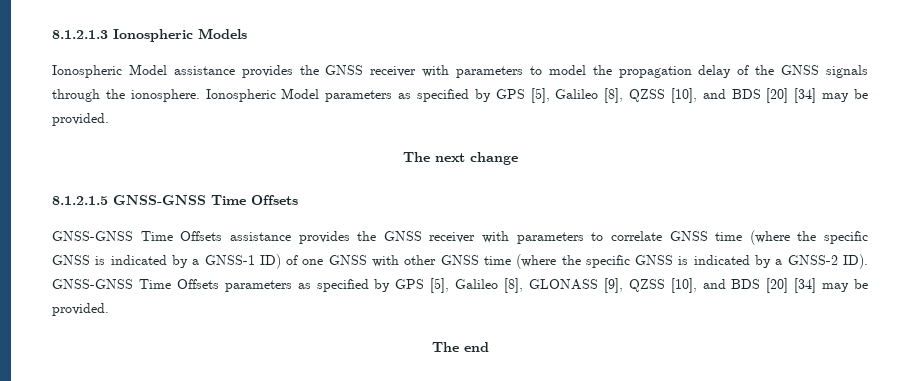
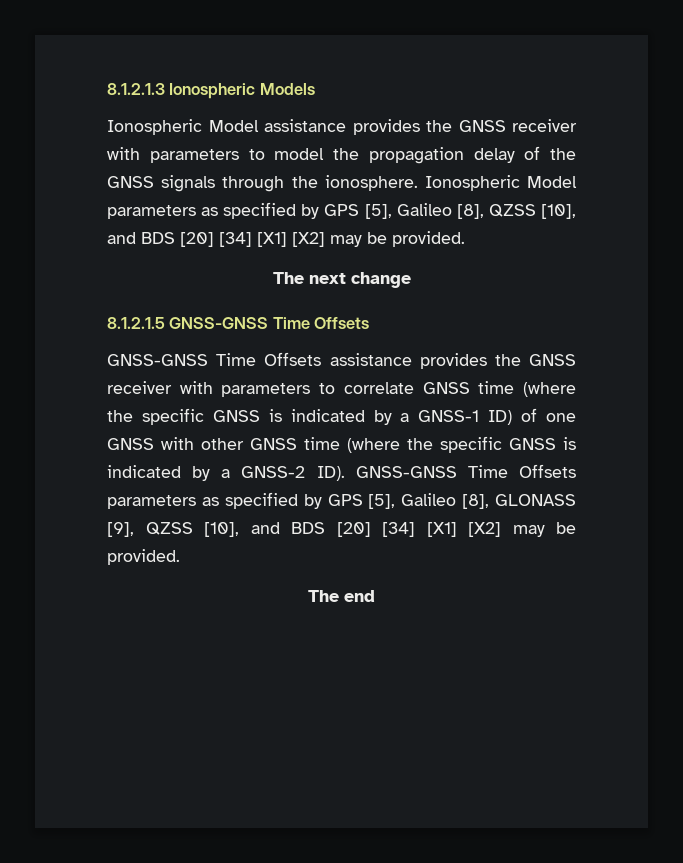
- Ionospheric Model parameters as specified by GPS [5], Galileo [8], QZSS [10], and BDS [20] [34] may be provided.
+ Ionospheric Model parameters as specified by GPS [5], Galileo [8], QZSS [10], and BDS [20] [34] [X1] [X2] may be provided.
- GNSS-GNSS Time Offsets assistance provides the GNSS receiver with parameters to correlate GNSS time (where the specific GNSS is indicated by a GNSS-1 ID) of one GNSS with other GNSS time (where the specific GNSS is indicated by a GNSS-2 ID). GNSS-GNSS Time Offsets parameters as specified by GPS [5], Galileo [8], GLONASS [9], QZSS [10], and BDS [20] [34] may be provided.
+ GNSS-GNSS Time Offsets assistance provides the GNSS receiver with parameters to correlate GNSS time (where the specific GNSS is indicated by a GNSS-1 ID) of one GNSS with other GNSS time (where the specific GNSS is indicated by a GNSS-2 ID). GNSS-GNSS Time Offsets parameters as specified by GPS [5], Galileo [8], GLONASS [9], QZSS [10], and BDS [20] [34] [X1] [X2] may be provided.

